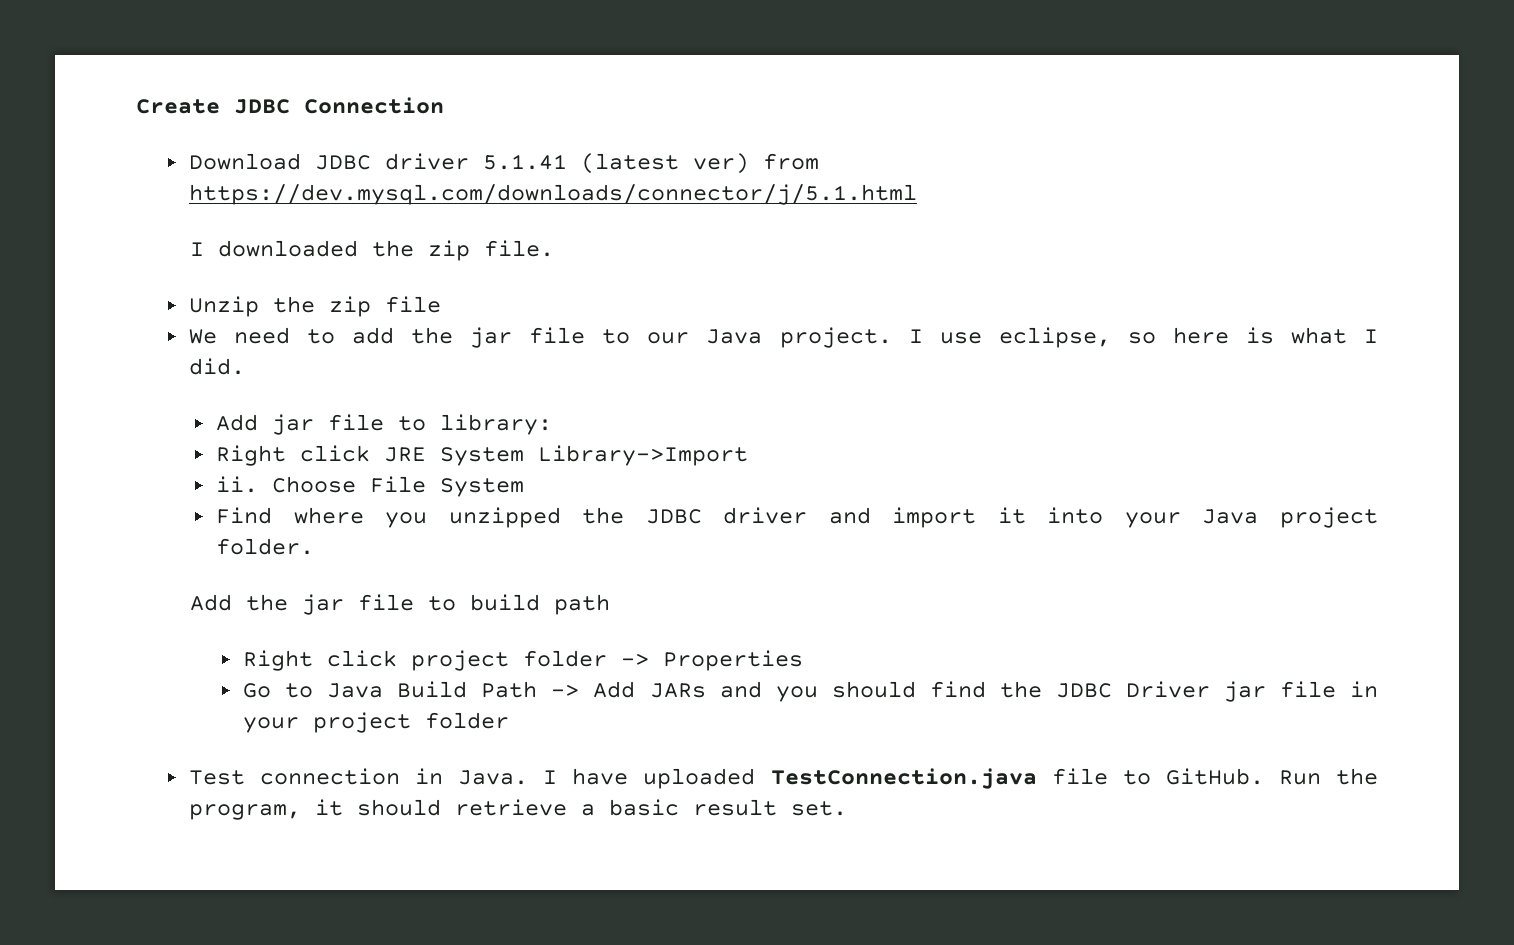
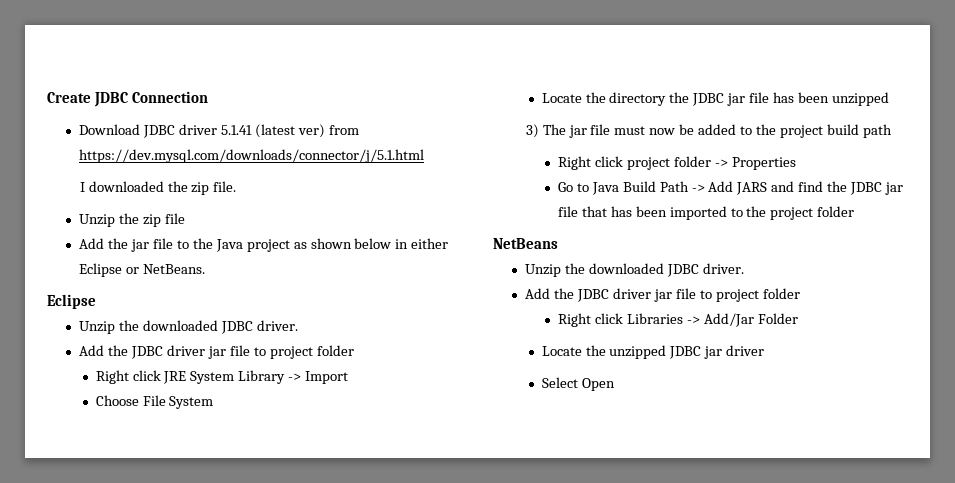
- We need to add the jar file to our Java project. I use eclipse, so here is what I did.
- Add jar file to library:
+ Add the jar file to the Java project as shown below in either Eclipse or NetBeans.
+ Eclipse
+ Unzip the downloaded JDBC driver.
+ Add the JDBC driver jar file to project folder
- Right click JRE System Library->Import
- ii. Choose File System
+ Right click JRE System Library -> Import
+ Choose File System
- Find where you unzipped the JDBC driver and import it into your Java project folder.
- Add the jar file to build path
+ Locate the directory the JDBC jar file has been unzipped
+ 3) The jar file must now be added to the project build path
- Go to Java Build Path -> Add JARs and you should find the JDBC Driver jar file in your project folder
- Test connection in Java. I have uploaded TestConnection.java file to GitHub. Run the program, it should retrieve a basic result set.
+ Go to Java Build Path -> Add JARS and find the JDBC jar file that has been imported to the project folder
+ NetBeans
+ Unzip the downloaded JDBC driver.
+ Add the JDBC driver jar file to project folder
+ Right click Libraries -> Add/Jar Folder
+ Locate the unzipped JDBC jar driver
+ Select Open

